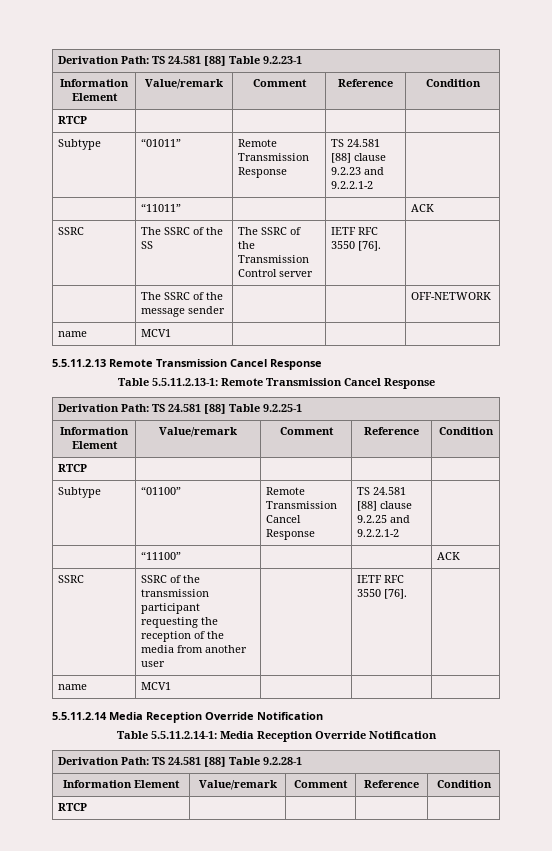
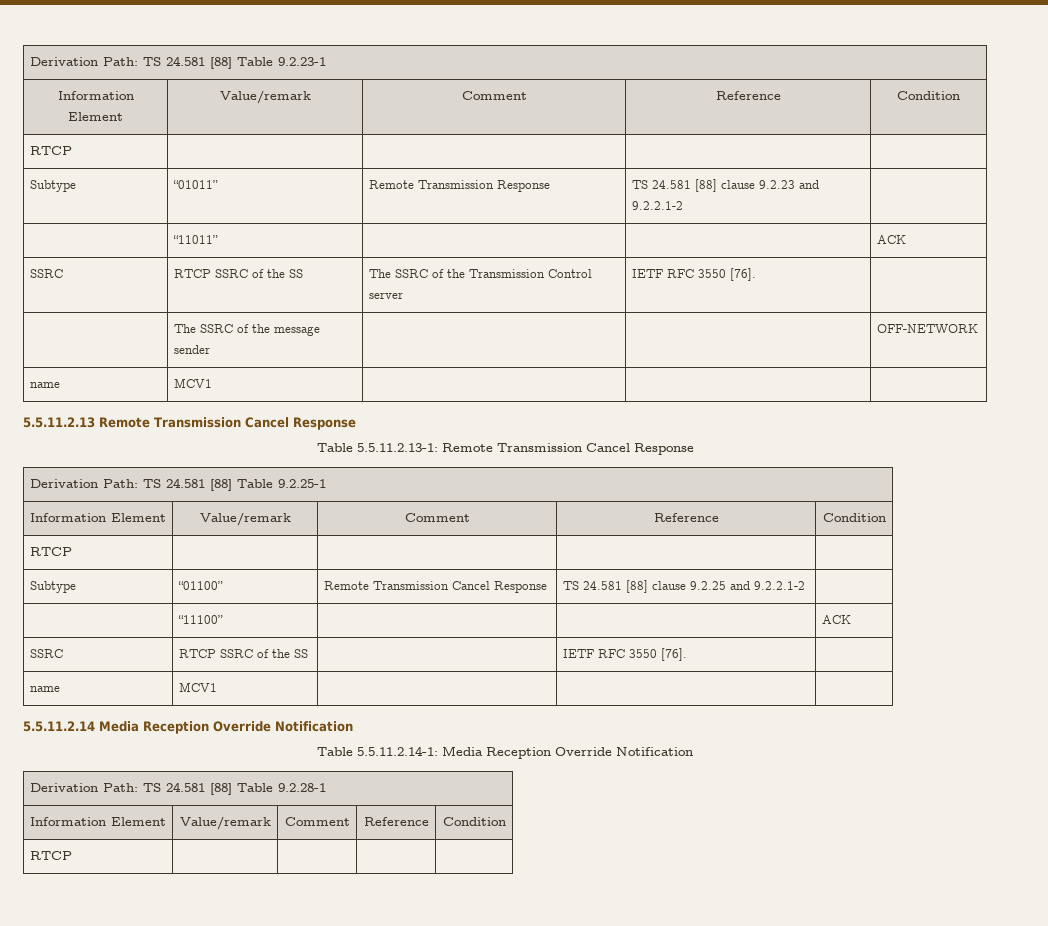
- SSRC | The SSRC of the SS | The SSRC of the Transmission Control server | IETF RFC 3550 [76]. |
+ SSRC | RTCP SSRC of the SS | The SSRC of the Transmission Control server | IETF RFC 3550 [76]. |
- SSRC | SSRC of the transmission participant requesting the reception of the media from another user | | IETF RFC 3550 [76]. |
+ SSRC | RTCP SSRC of the SS | | IETF RFC 3550 [76]. |

